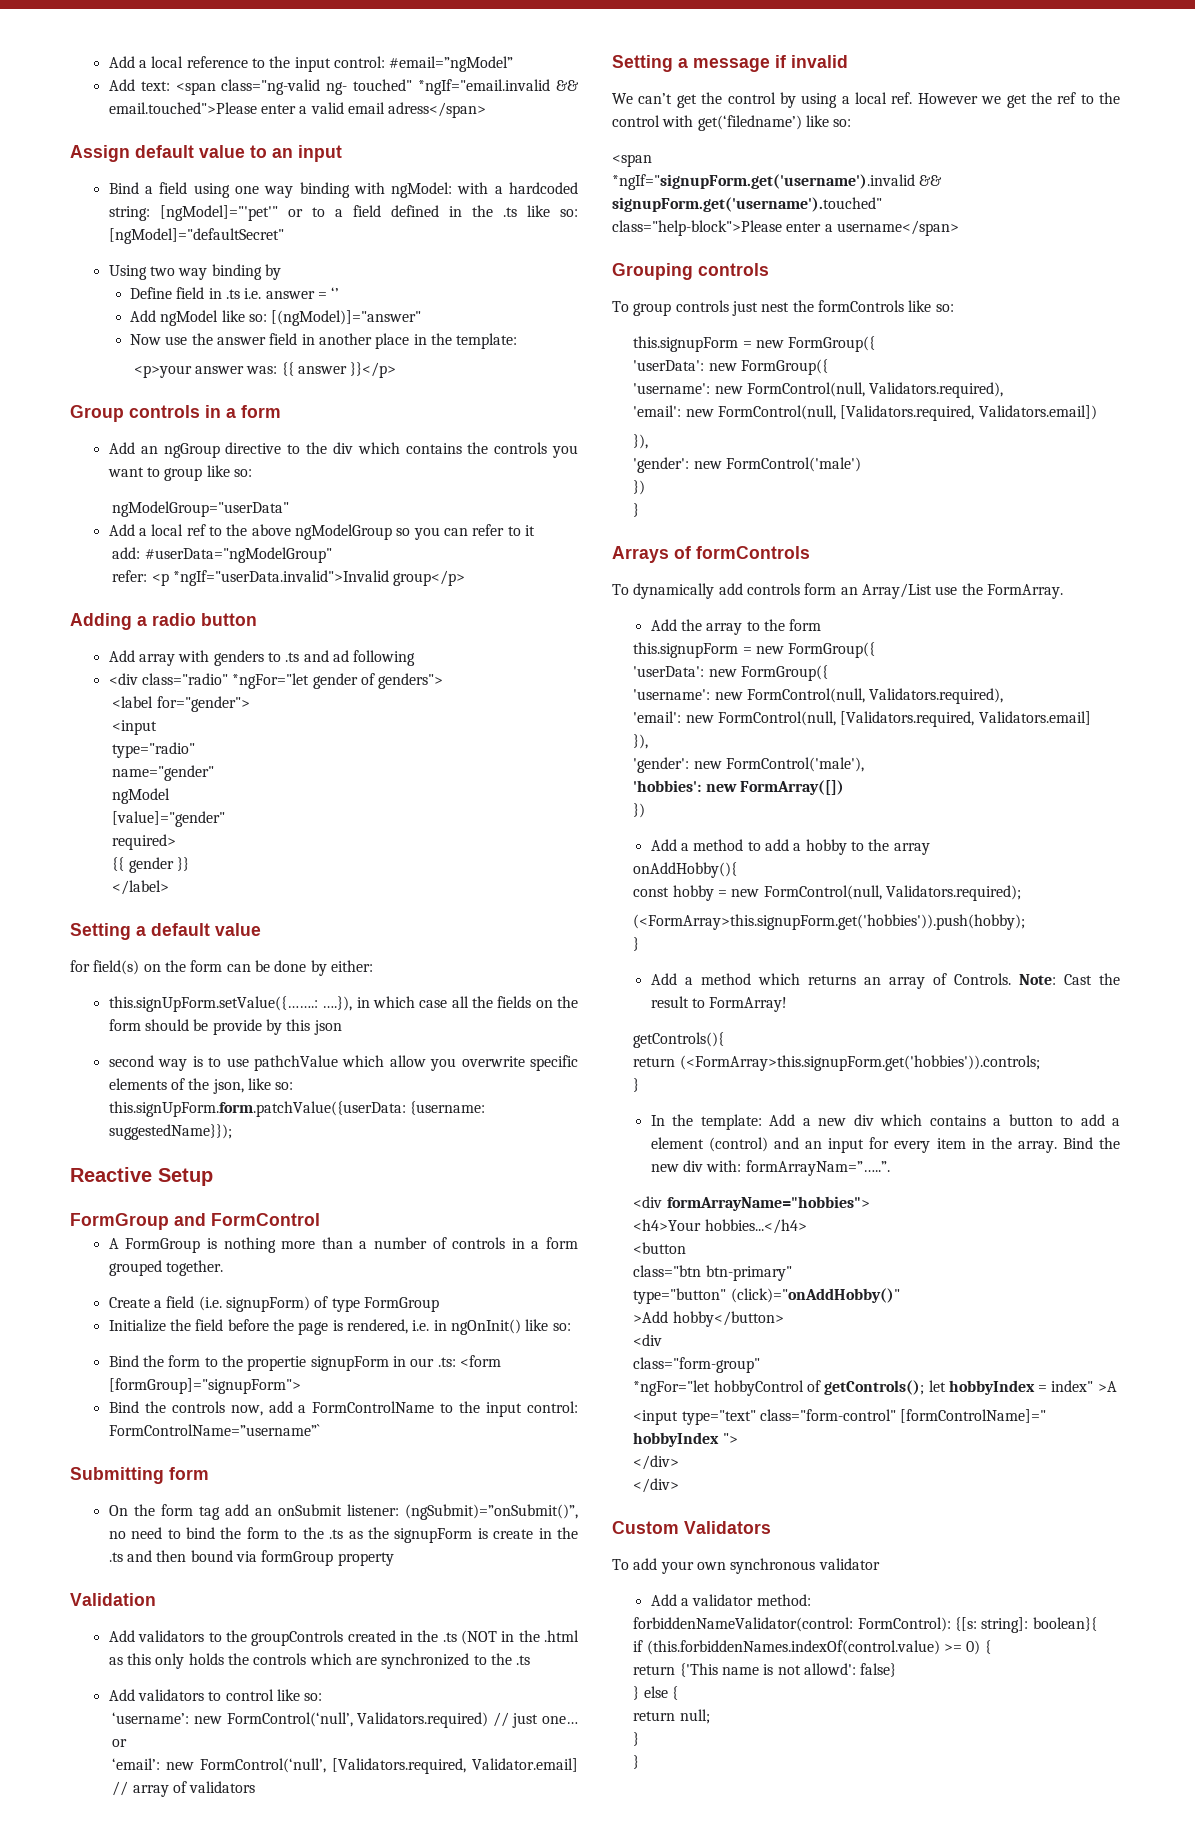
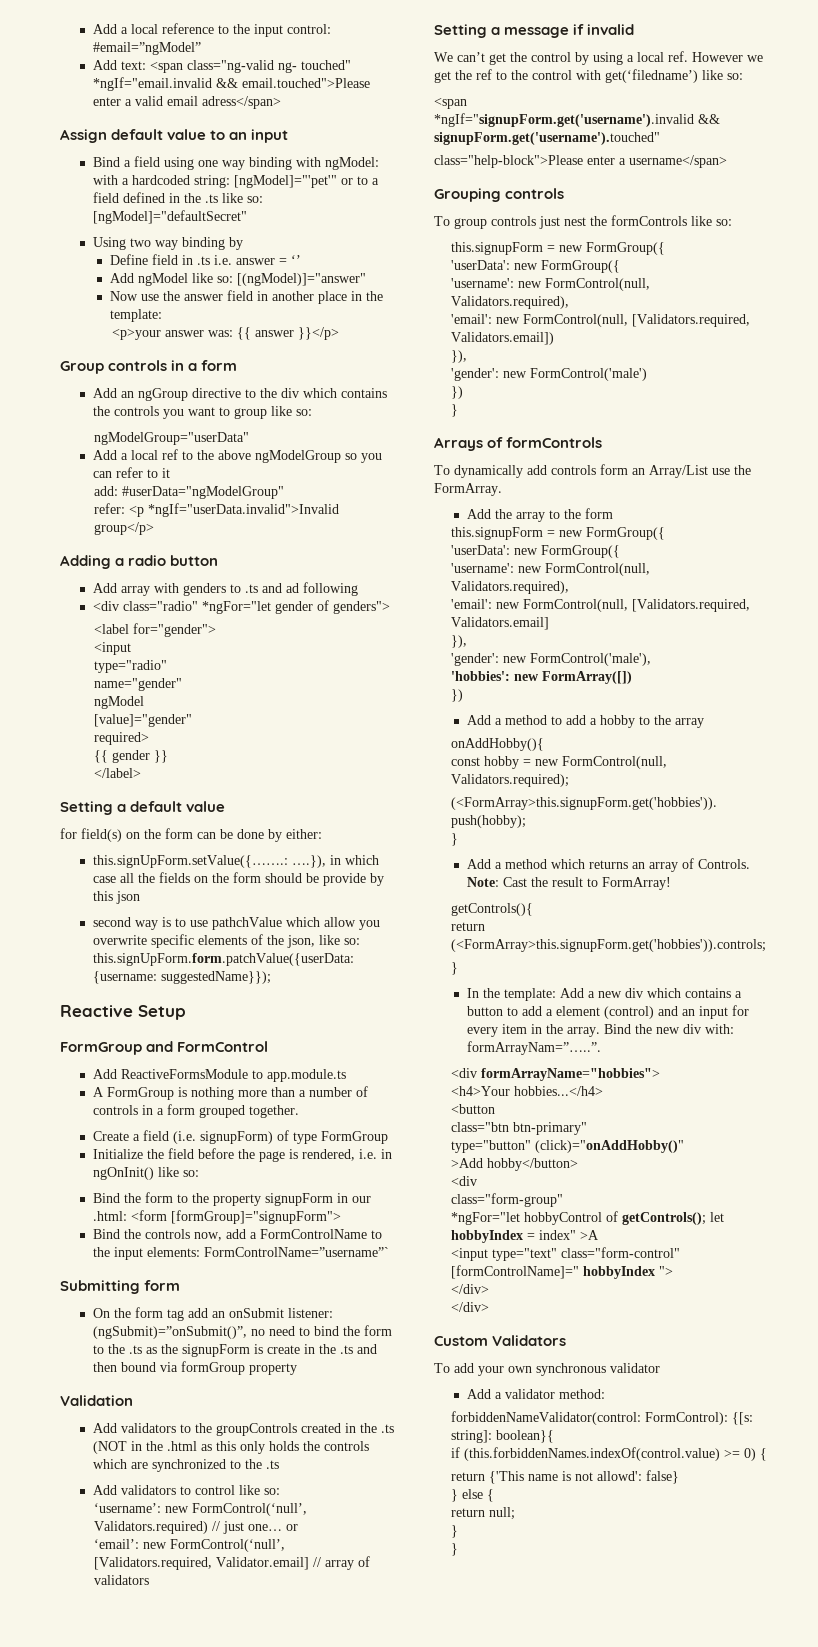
+ Add ReactiveFormsModule to app.module.ts
- Bind the form to the propertie signupForm in our .ts: <form [formGroup]="signupForm">
+ Bind the form to the property signupForm in our .html: <form [formGroup]="signupForm">
- Bind the controls now, add a FormControlName to the input control: FormControlName=”username”`
+ Bind the controls now, add a FormControlName to the input elements: FormControlName=”username”`

